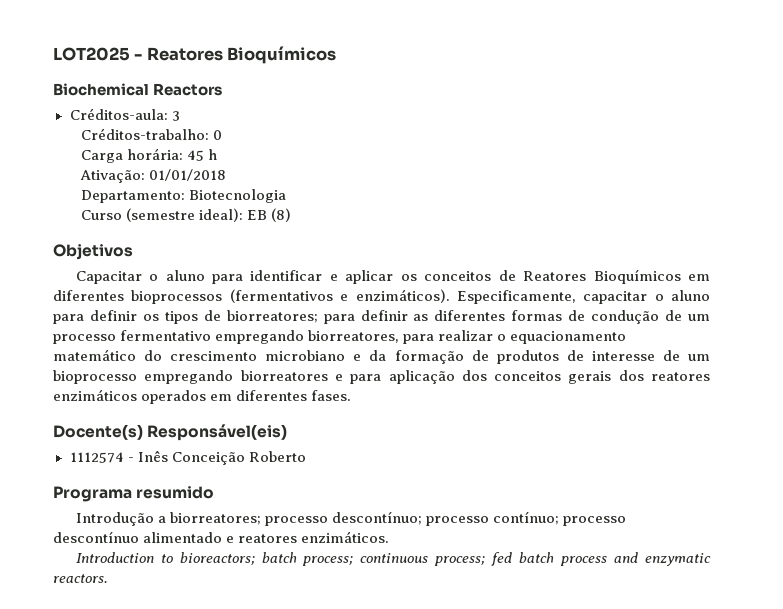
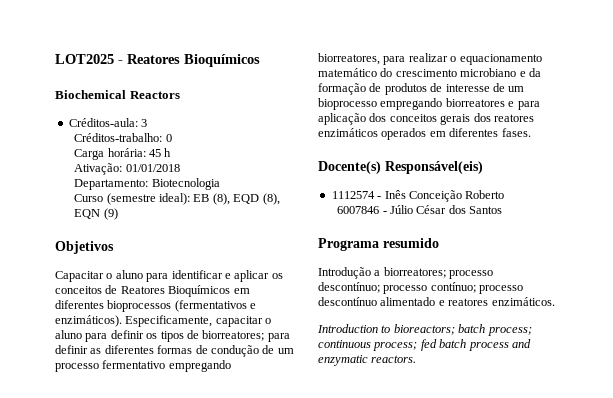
- Curso (semestre ideal): EB (8)
+ Curso (semestre ideal): EB (8), EQD (8), EQN (9)
+ 6007846 - Júlio César dos Santos

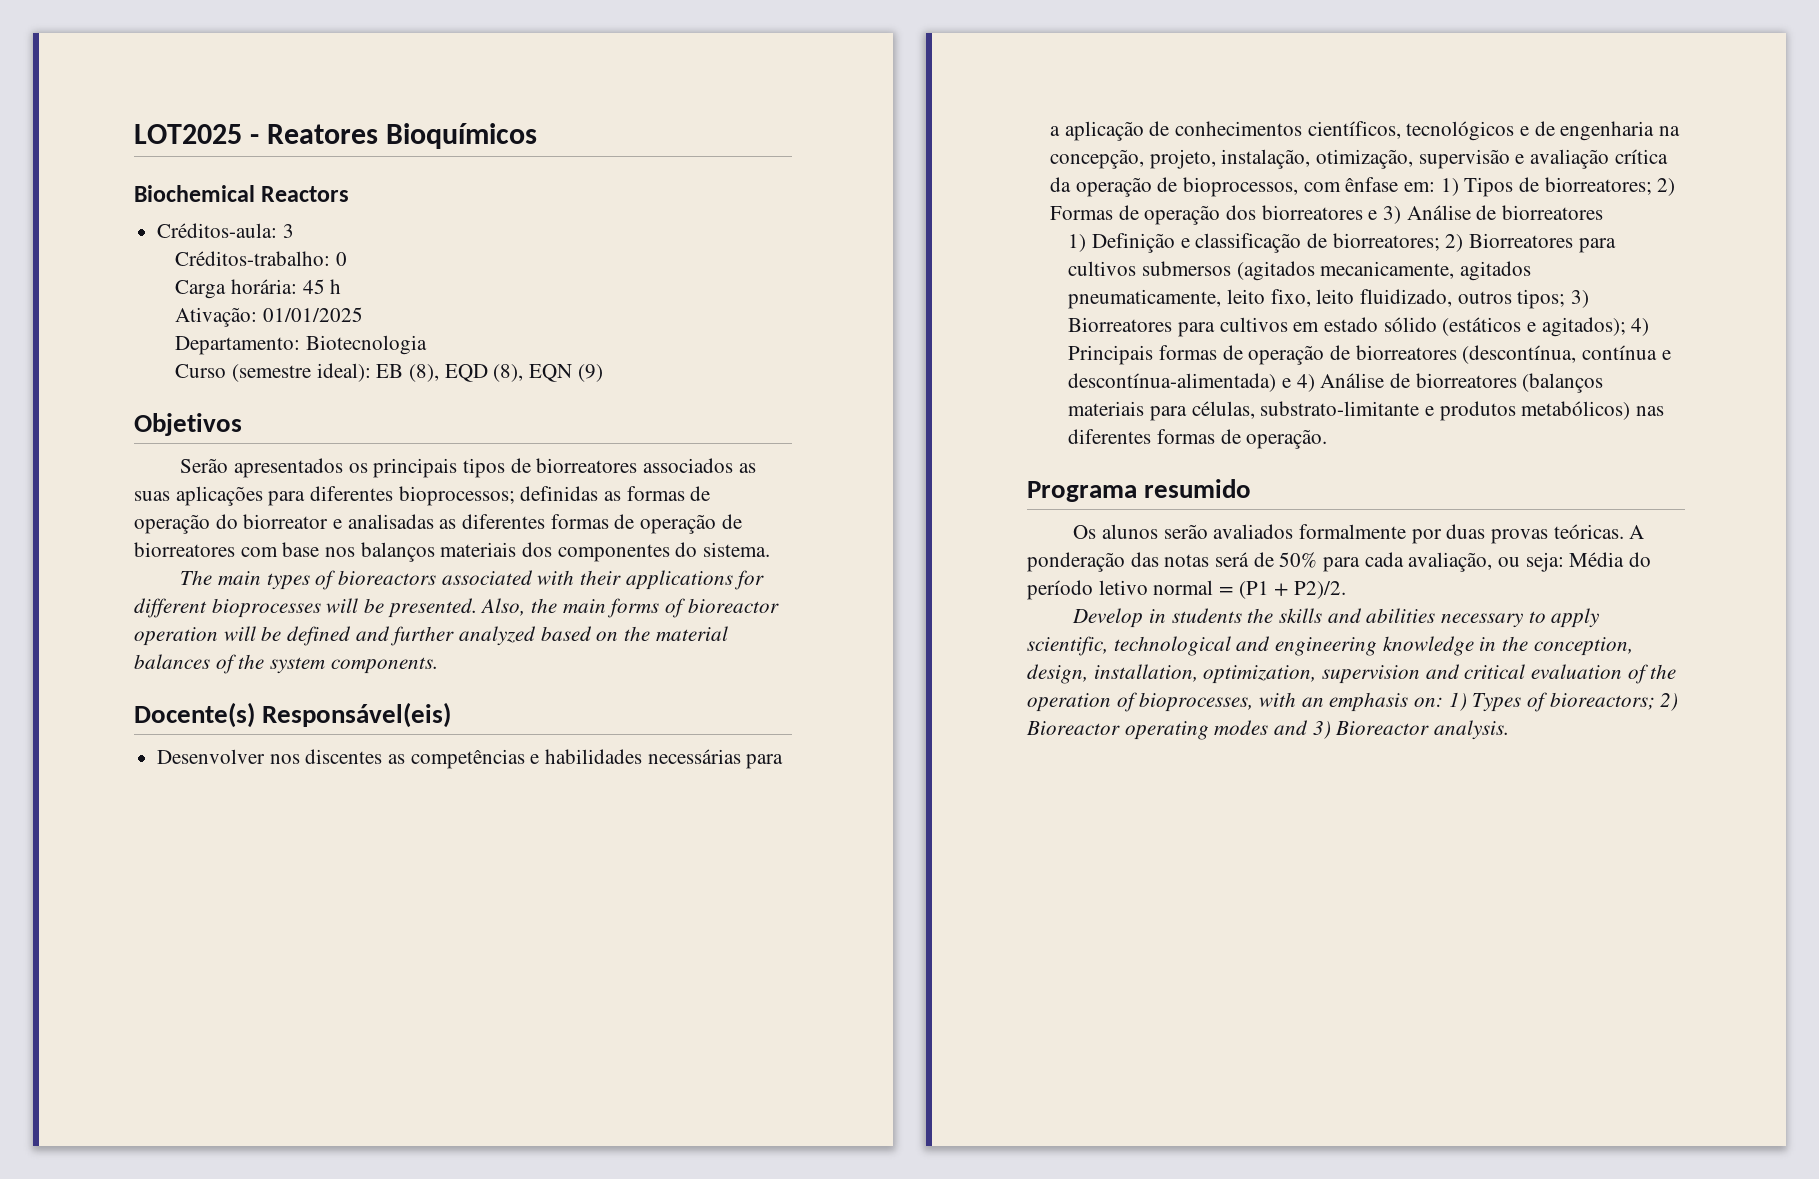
- Ativação: 01/01/2018
+ Ativação: 01/01/2025
- Capacitar o aluno para identificar e aplicar os conceitos de Reatores Bioquímicos em diferentes bioprocessos (fermentativos e enzimáticos). Especificamente, capacitar o aluno para definir os tipos de biorreatores; para definir as diferentes formas de condução de um processo fermentativo empregando biorreatores, para realizar o equacionamento matemático do crescimento microbiano e da formação de produtos de interesse de um bioprocesso empregando biorreatores e para aplicação dos conceitos gerais dos reatores enzimáticos operados em diferentes fases.
+ Serão apresentados os principais tipos de biorreatores associados as suas aplicações para diferentes bioprocessos; definidas as formas de operação do biorreator e analisadas as diferentes formas de operação de biorreatores com base nos balanços materiais dos componentes do sistema.
+ The main types of bioreactors associated with their applications for different bioprocesses will be presented. Also, the main forms of bioreactor operation will be defined and further analyzed based on the material balances of the system components.
  Docente(s) Responsável(eis)
- 1112574 - Inês Conceição Roberto
- 6007846 - Júlio César dos Santos
+ Desenvolver nos discentes as competências e habilidades necessárias para a aplicação de conhecimentos científicos, tecnológicos e de engenharia na concepção, projeto, instalação, otimização, supervisão e avaliação crítica da operação de bioprocessos, com ênfase em: 1) Tipos de biorreatores; 2) Formas de operação dos biorreatores e 3) Análise de biorreatores
+ 1) Definição e classificação de biorreatores; 2) Biorreatores para cultivos submersos (agitados mecanicamente, agitados pneumaticamente, leito fixo, leito fluidizado, outros tipos; 3) Biorreatores para cultivos em estado sólido (estáticos e agitados); 4) Principais formas de operação de biorreatores (descontínua, contínua e descontínua-alimentada) e 4) Análise de biorreatores (balanços materiais para células, substrato-limitante e produtos metabólicos) nas diferentes formas de operação.
  Programa resumido
- Introdução a biorreatores; processo descontínuo; processo contínuo; processo descontínuo alimentado e reatores enzimáticos.
- Introduction to bioreactors; batch process; continuous process; fed batch process and enzymatic reactors.
+ Os alunos serão avaliados formalmente por duas provas teóricas. A ponderação das notas será de 50% para cada avaliação, ou seja: Média do período letivo normal = (P1 + P2)/2.
+ Develop in students the skills and abilities necessary to apply scientific, technological and engineering knowledge in the conception, design, installation, optimization, supervision and critical evaluation of the operation of bioprocesses, with an emphasis on: 1) Types of bioreactors; 2) Bioreactor operating modes and 3) Bioreactor analysis.

